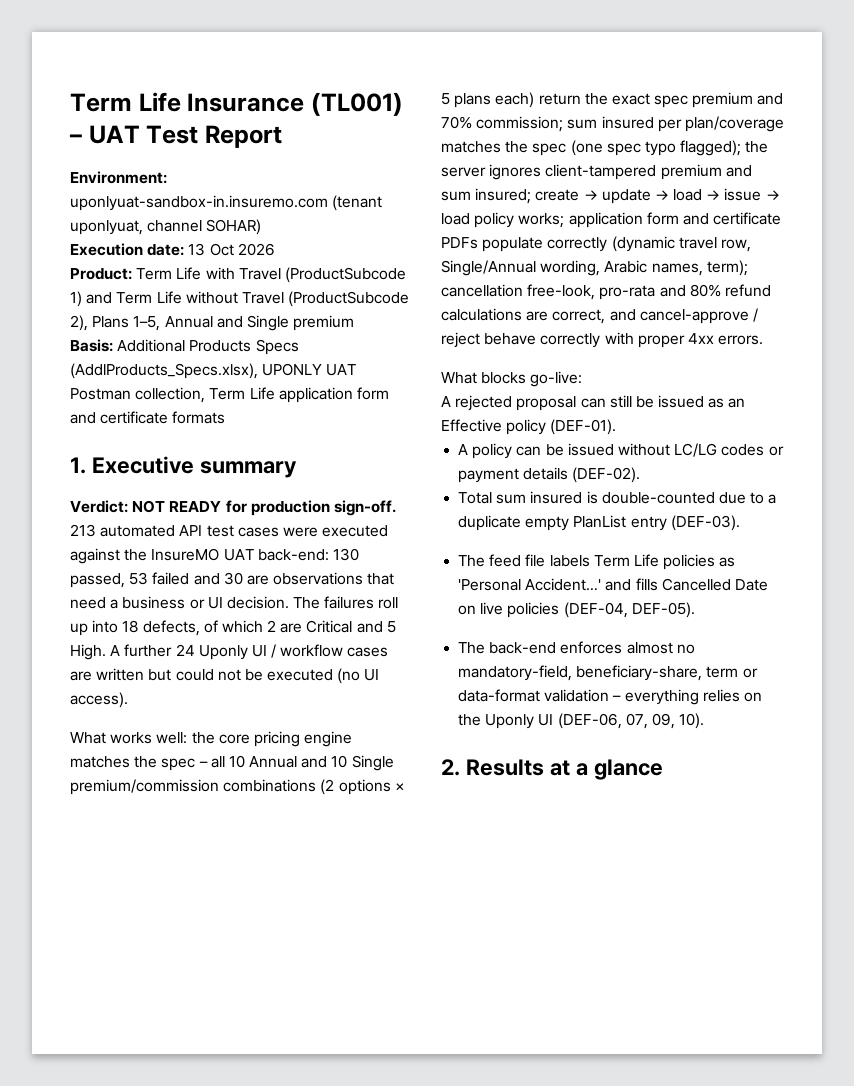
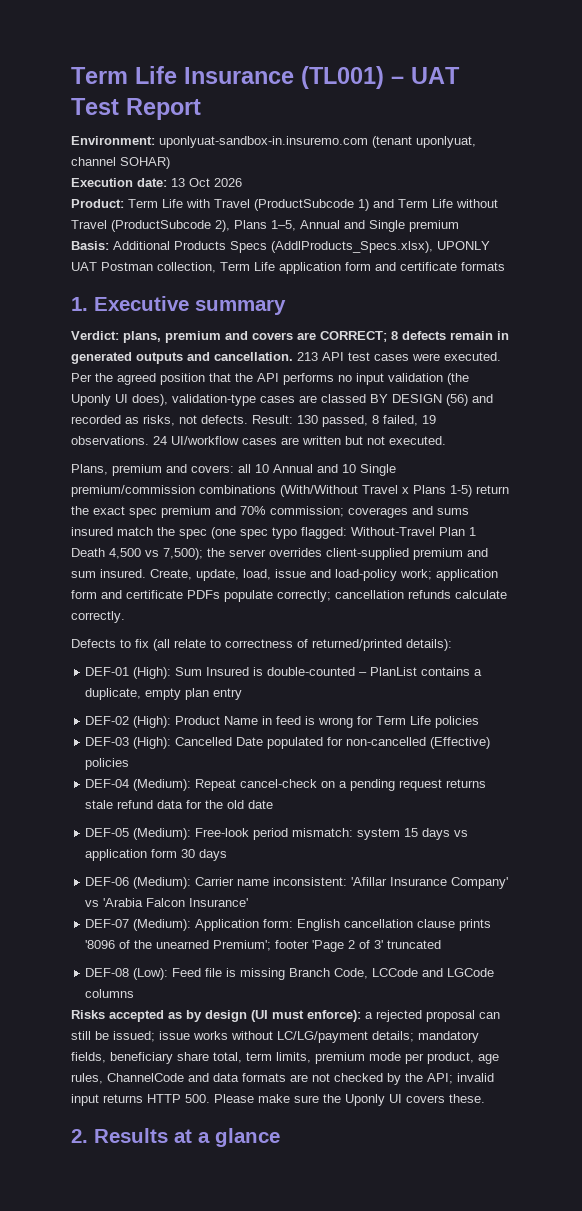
- Verdict: NOT READY for production sign-off. 213 automated API test cases were executed against the InsureMO UAT back-end: 130 passed, 53 failed and 30 are observations that need a business or UI decision. The failures roll up into 18 defects, of which 2 are Critical and 5 High. A further 24 Uponly UI / workflow cases are written but could not be executed (no UI access).
- What works well: the core pricing engine matches the spec – all 10 Annual and 10 Single premium/commission combinations (2 options × 5 plans each) return the exact spec premium and 70% commission; sum insured per plan/coverage matches the spec (one spec typo flagged); the server ignores client-tampered premium and sum insured; create → update → load → issue → load policy works; application form and certificate PDFs populate correctly (dynamic travel row, Single/Annual wording, Arabic names, term); cancellation free-look, pro-rata and 80% refund calculations are correct, and cancel-approve / reject behave correctly with proper 4xx errors.
- What blocks go-live:
- A rejected proposal can still be issued as an Effective policy (DEF-01).
- A policy can be issued without LC/LG codes or payment details (DEF-02).
- Total sum insured is double-counted due to a duplicate empty PlanList entry (DEF-03).
- The feed file labels Term Life policies as 'Personal Accident…' and fills Cancelled Date on live policies (DEF-04, DEF-05).
- The back-end enforces almost no mandatory-field, beneficiary-share, term or data-format validation – everything relies on the Uponly UI (DEF-06, 07, 09, 10).
+ Verdict: plans, premium and covers are CORRECT; 8 defects remain in generated outputs and cancellation. 213 API test cases were executed. Per the agreed position that the API performs no input validation (the Uponly UI does), validation-type cases are classed BY DESIGN (56) and recorded as risks, not defects. Result: 130 passed, 8 failed, 19 observations. 24 UI/workflow cases are written but not executed.
+ Plans, premium and covers: all 10 Annual and 10 Single premium/commission combinations (With/Without Travel x Plans 1-5) return the exact spec premium and 70% commission; coverages and sums insured match the spec (one spec typo flagged: Without-Travel Plan 1 Death 4,500 vs 7,500); the server overrides client-supplied premium and sum insured. Create, update, load, issue and load-policy work; application form and certificate PDFs populate correctly; cancellation refunds calculate correctly.
+ Defects to fix (all relate to correctness of returned/printed details):
+ DEF-01 (High): Sum Insured is double-counted – PlanList contains a duplicate, empty plan entry
+ DEF-02 (High): Product Name in feed is wrong for Term Life policies
+ DEF-03 (High): Cancelled Date populated for non-cancelled (Effective) policies
+ DEF-04 (Medium): Repeat cancel-check on a pending request returns stale refund data for the old date
+ DEF-05 (Medium): Free-look period mismatch: system 15 days vs application form 30 days
+ DEF-06 (Medium): Carrier name inconsistent: 'Afillar Insurance Company' vs 'Arabia Falcon Insurance'
+ DEF-07 (Medium): Application form: English cancellation clause prints '8096 of the unearned Premium'; footer 'Page 2 of 3' truncated
+ DEF-08 (Low): Feed file is missing Branch Code, LCCode and LGCode columns
+ Risks accepted as by design (UI must enforce): a rejected proposal can still be issued; issue works without LC/LG/payment details; mandatory fields, beneficiary share total, term limits, premium mode per product, age rules, ChannelCode and data formats are not checked by the API; invalid input returns HTTP 500. Please make sure the Uponly UI covers these.

